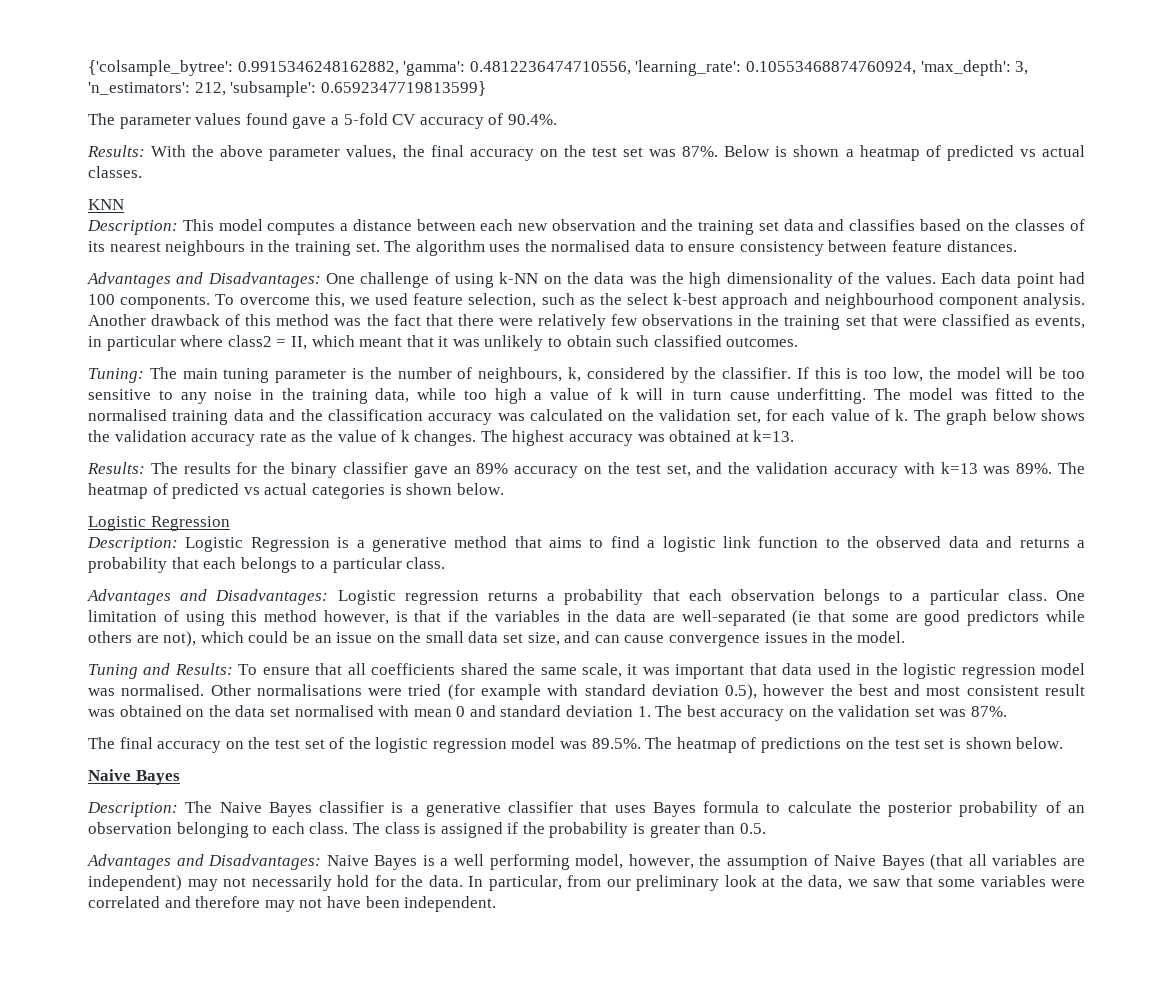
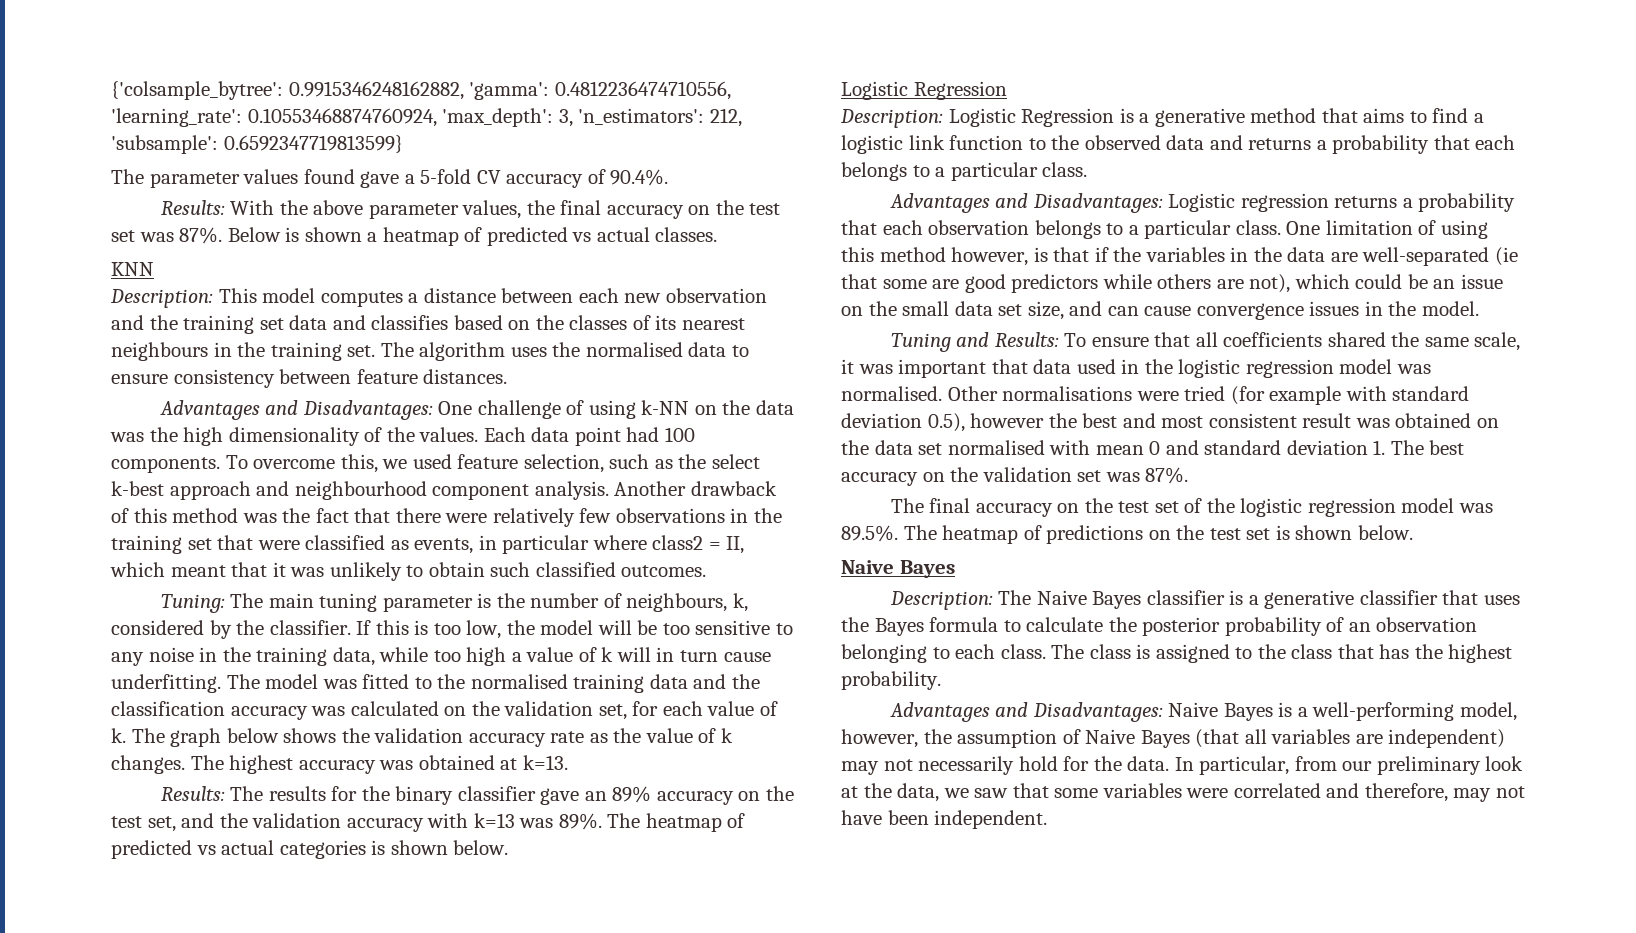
- Description: The Naive Bayes classifier is a generative classifier that uses Bayes formula to calculate the posterior probability of an observation belonging to each class.
+ Description: The Naive Bayes classifier is a generative classifier that uses the Bayes formula to calculate the posterior probability of an observation belonging to each class.
- The class is assigned if the probability is greater than 0.5.
+ The class is assigned to the class that has the highest probability.
- Advantages and Disadvantages: Naive Bayes is a well performing model, however, the assumption of Naive Bayes (that all variables are independent) may not necessarily hold for the data.
+ Advantages and Disadvantages: Naive Bayes is a well-performing model, however, the assumption of Naive Bayes (that all variables are independent) may not necessarily hold for the data.
- In particular, from our preliminary look at the data, we saw that some variables were correlated and therefore may not have been independent.
+ In particular, from our preliminary look at the data, we saw that some variables were correlated and therefore, may not have been independent.

